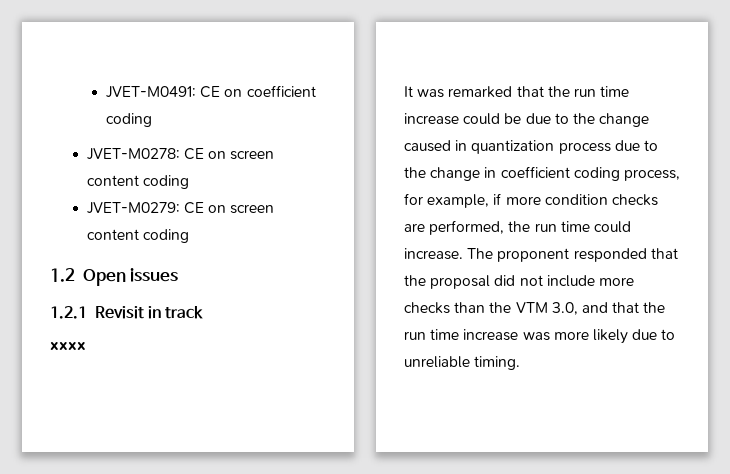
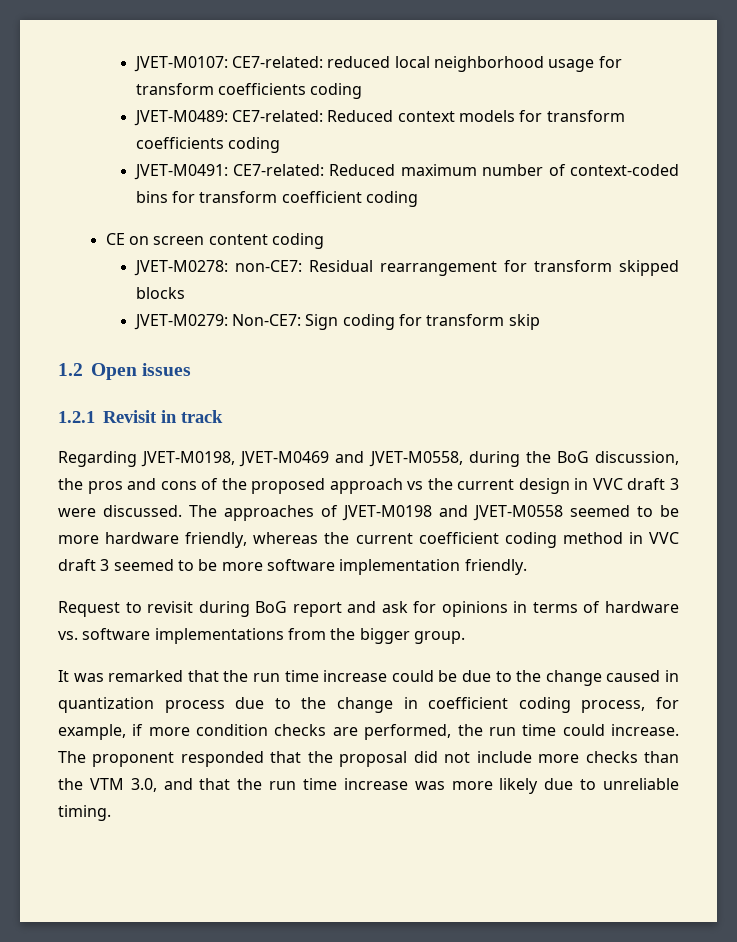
- JVET-M0491: CE on coefficient coding
+ JVET-M0107: CE7-related: reduced local neighborhood usage for transform coefficients coding
+ JVET-M0489: CE7-related: Reduced context models for transform coefficients coding
+ JVET-M0491: CE7-related: Reduced maximum number of context-coded bins for transform coefficient coding
- JVET-M0278: CE on screen content coding
- JVET-M0279: CE on screen content coding
+ CE on screen content coding
+ JVET-M0278: non-CE7: Residual rearrangement for transform skipped blocks
+ JVET-M0279: Non-CE7: Sign coding for transform skip
- xxxx
+ Regarding JVET-M0198, JVET-M0469 and JVET-M0558, during the BoG discussion, the pros and cons of the proposed approach vs the current design in VVC draft 3 were discussed. The approaches of JVET-M0198 and JVET-M0558 seemed to be more hardware friendly, whereas the current coefficient coding method in VVC draft 3 seemed to be more software implementation friendly.
+ Request to revisit during BoG report and ask for opinions in terms of hardware vs. software implementations from the bigger group.

